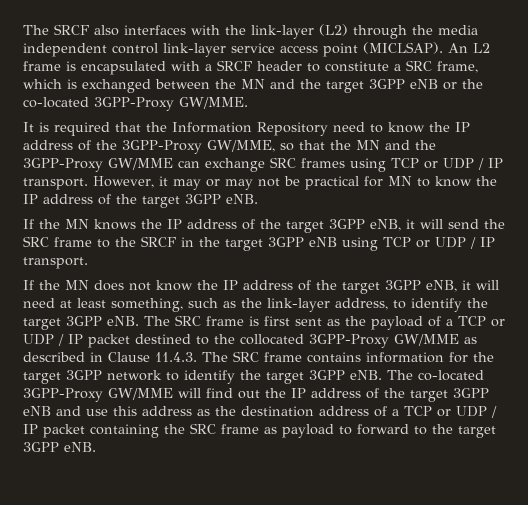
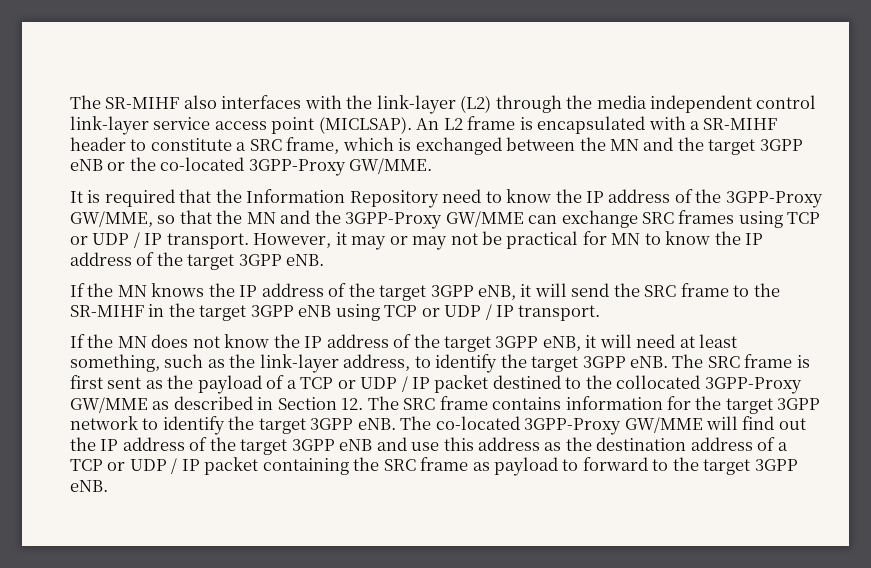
- The SRCF also interfaces with the link-layer (L2) through the media independent control link-layer service access point (MICLSAP).
+ The SR-MIHF also interfaces with the link-layer (L2) through the media independent control link-layer service access point (MICLSAP).
- An L2 frame is encapsulated with a SRCF header to constitute a SRC frame, which is exchanged between the MN and the target 3GPP eNB or the co-located 3GPP-Proxy GW/MME.
+ An L2 frame is encapsulated with a SR-MIHF header to constitute a SRC frame, which is exchanged between the MN and the target 3GPP eNB or the co-located 3GPP-Proxy GW/MME.
- If the MN knows the IP address of the target 3GPP eNB, it will send the SRC frame to the SRCF in the target 3GPP eNB using TCP or UDP / IP transport.
+ If the MN knows the IP address of the target 3GPP eNB, it will send the SRC frame to the SR-MIHF in the target 3GPP eNB using TCP or UDP / IP transport.
- The SRC frame is first sent as the payload of a TCP or UDP / IP packet destined to the collocated 3GPP-Proxy GW/MME as described in Clause 11.4.3. The SRC frame contains information for the target 3GPP network to identify the target 3GPP eNB.
+ The SRC frame is first sent as the payload of a TCP or UDP / IP packet destined to the collocated 3GPP-Proxy GW/MME as described in Section 12. The SRC frame contains information for the target 3GPP network to identify the target 3GPP eNB.

